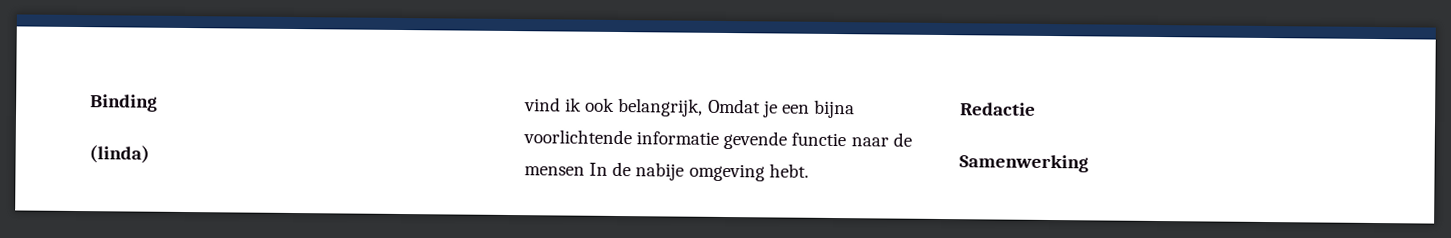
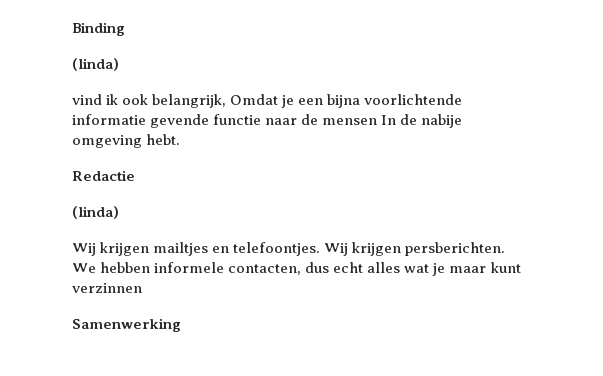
  Redactie
+ (linda)
+ Wij krijgen mailtjes en telefoontjes. Wij krijgen persberichten. We hebben informele contacten, dus echt alles wat je maar kunt verzinnen

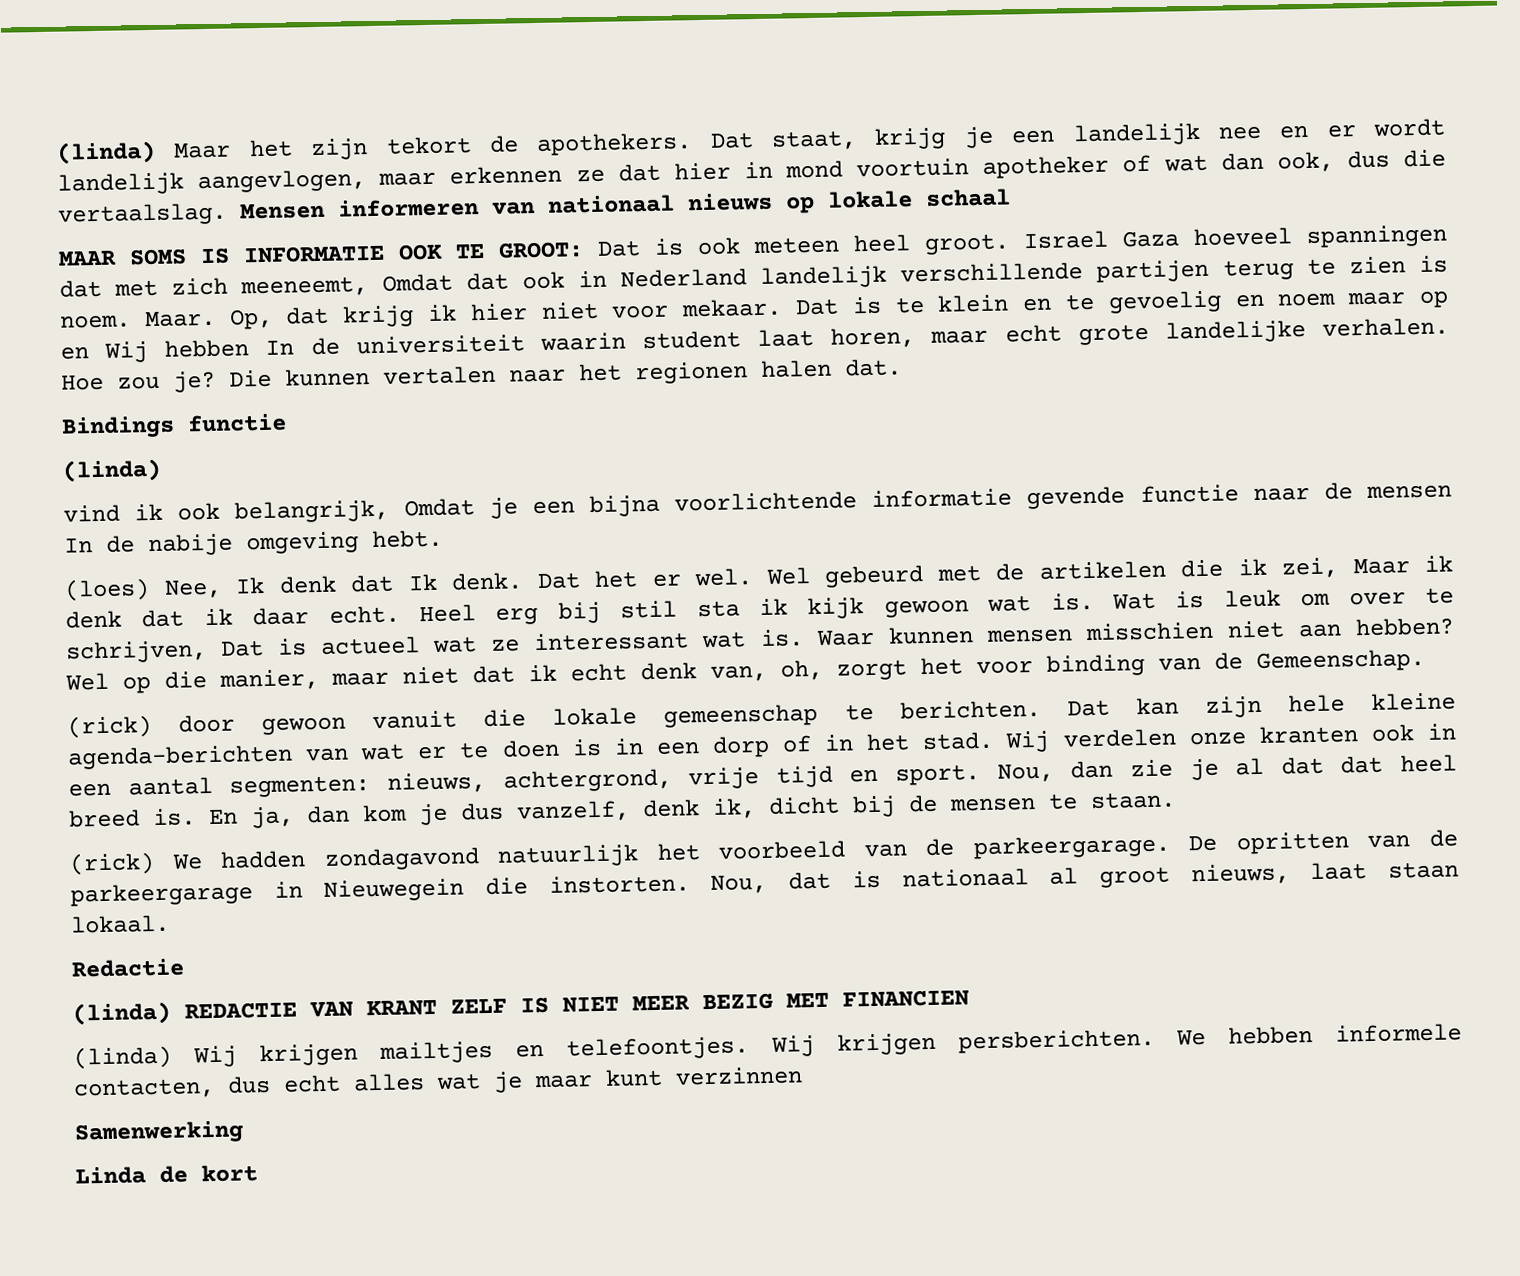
- Binding
+ (linda) Maar het zijn tekort de apothekers. Dat staat, krijg je een landelijk nee en er wordt landelijk aangevlogen, maar erkennen ze dat hier in mond voortuin apotheker of wat dan ook, dus die vertaalslag. Mensen informeren van nationaal nieuws op lokale schaal
+ MAAR SOMS IS INFORMATIE OOK TE GROOT: Dat is ook meteen heel groot. Israel Gaza hoeveel spanningen dat met zich meeneemt, Omdat dat ook in Nederland landelijk verschillende partijen terug te zien is noem. Maar. Op, dat krijg ik hier niet voor mekaar. Dat is te klein en te gevoelig en noem maar op en Wij hebben In de universiteit waarin student laat horen, maar echt grote landelijke verhalen. Hoe zou je? Die kunnen vertalen naar het regionen halen dat.
+ Bindings functie
+ (loes) Nee, Ik denk dat Ik denk. Dat het er wel. Wel gebeurd met de artikelen die ik zei, Maar ik denk dat ik daar echt. Heel erg bij stil sta ik kijk gewoon wat is. Wat is leuk om over te schrijven, Dat is actueel wat ze interessant wat is. Waar kunnen mensen misschien niet aan hebben? Wel op die manier, maar niet dat ik echt denk van, oh, zorgt het voor binding van de Gemeenschap.
+ (rick) door gewoon vanuit die lokale gemeenschap te berichten. Dat kan zijn hele kleine agenda-berichten van wat er te doen is in een dorp of in het stad. Wij verdelen onze kranten ook in een aantal segmenten: nieuws, achtergrond, vrije tijd en sport. Nou, dan zie je al dat dat heel breed is. En ja, dan kom je dus vanzelf, denk ik, dicht bij de mensen te staan.
+ (rick) We hadden zondagavond natuurlijk het voorbeeld van de parkeergarage. De opritten van de parkeergarage in Nieuwegein die instorten. Nou, dat is nationaal al groot nieuws, laat staan lokaal.
  Redactie
- (linda)
- Wij krijgen mailtjes en telefoontjes.
+ (linda) REDACTIE VAN KRANT ZELF IS NIET MEER BEZIG MET FINANCIEN
+ (linda) Wij krijgen mailtjes en telefoontjes.
+ Linda de kort

